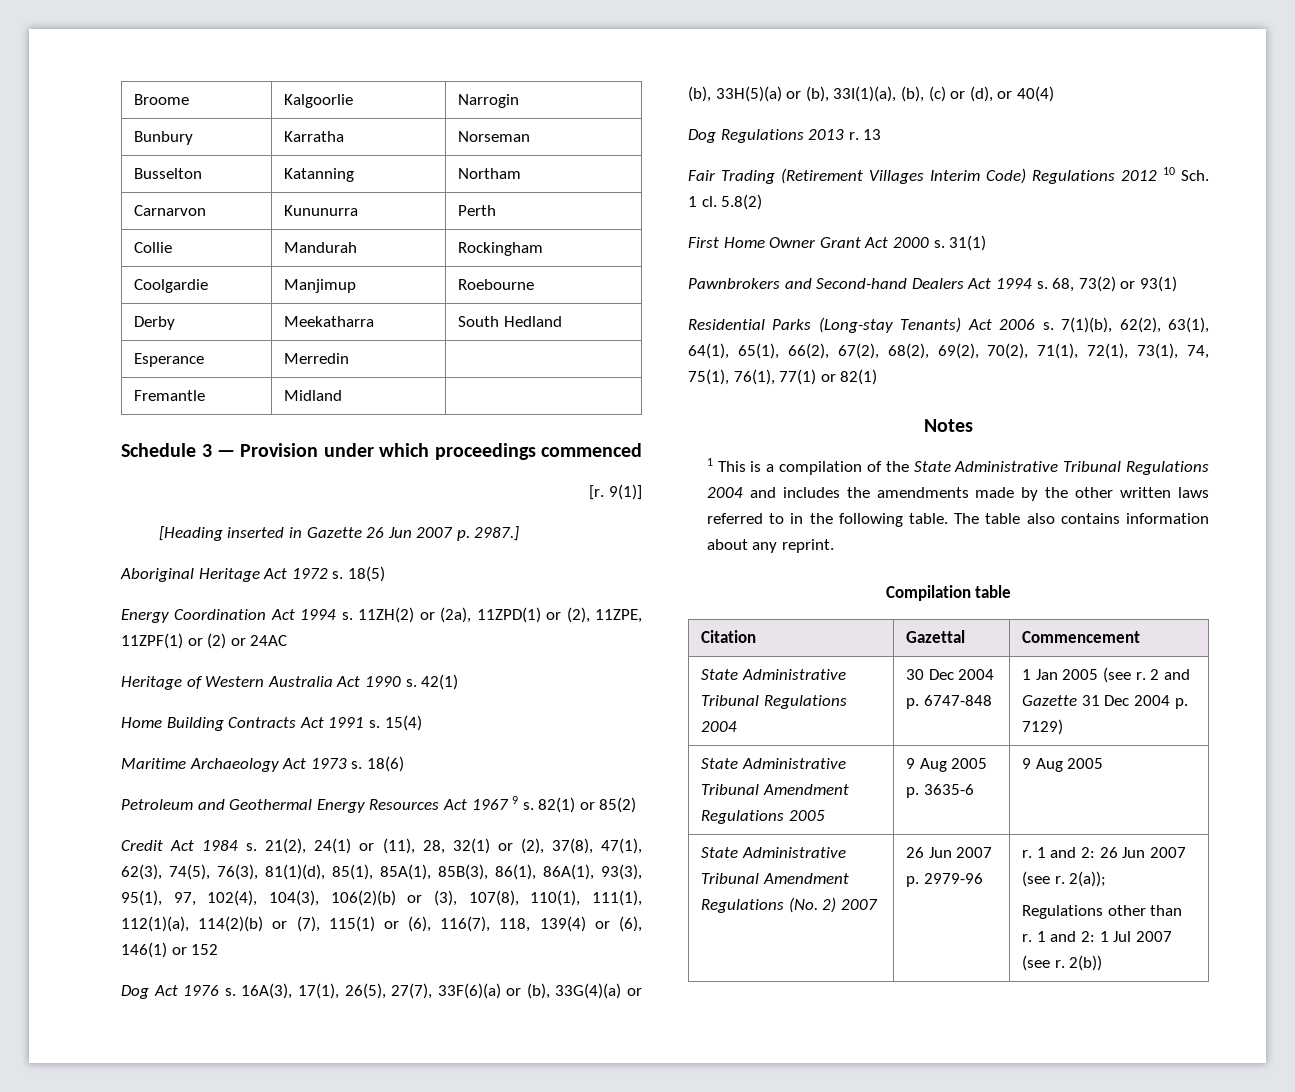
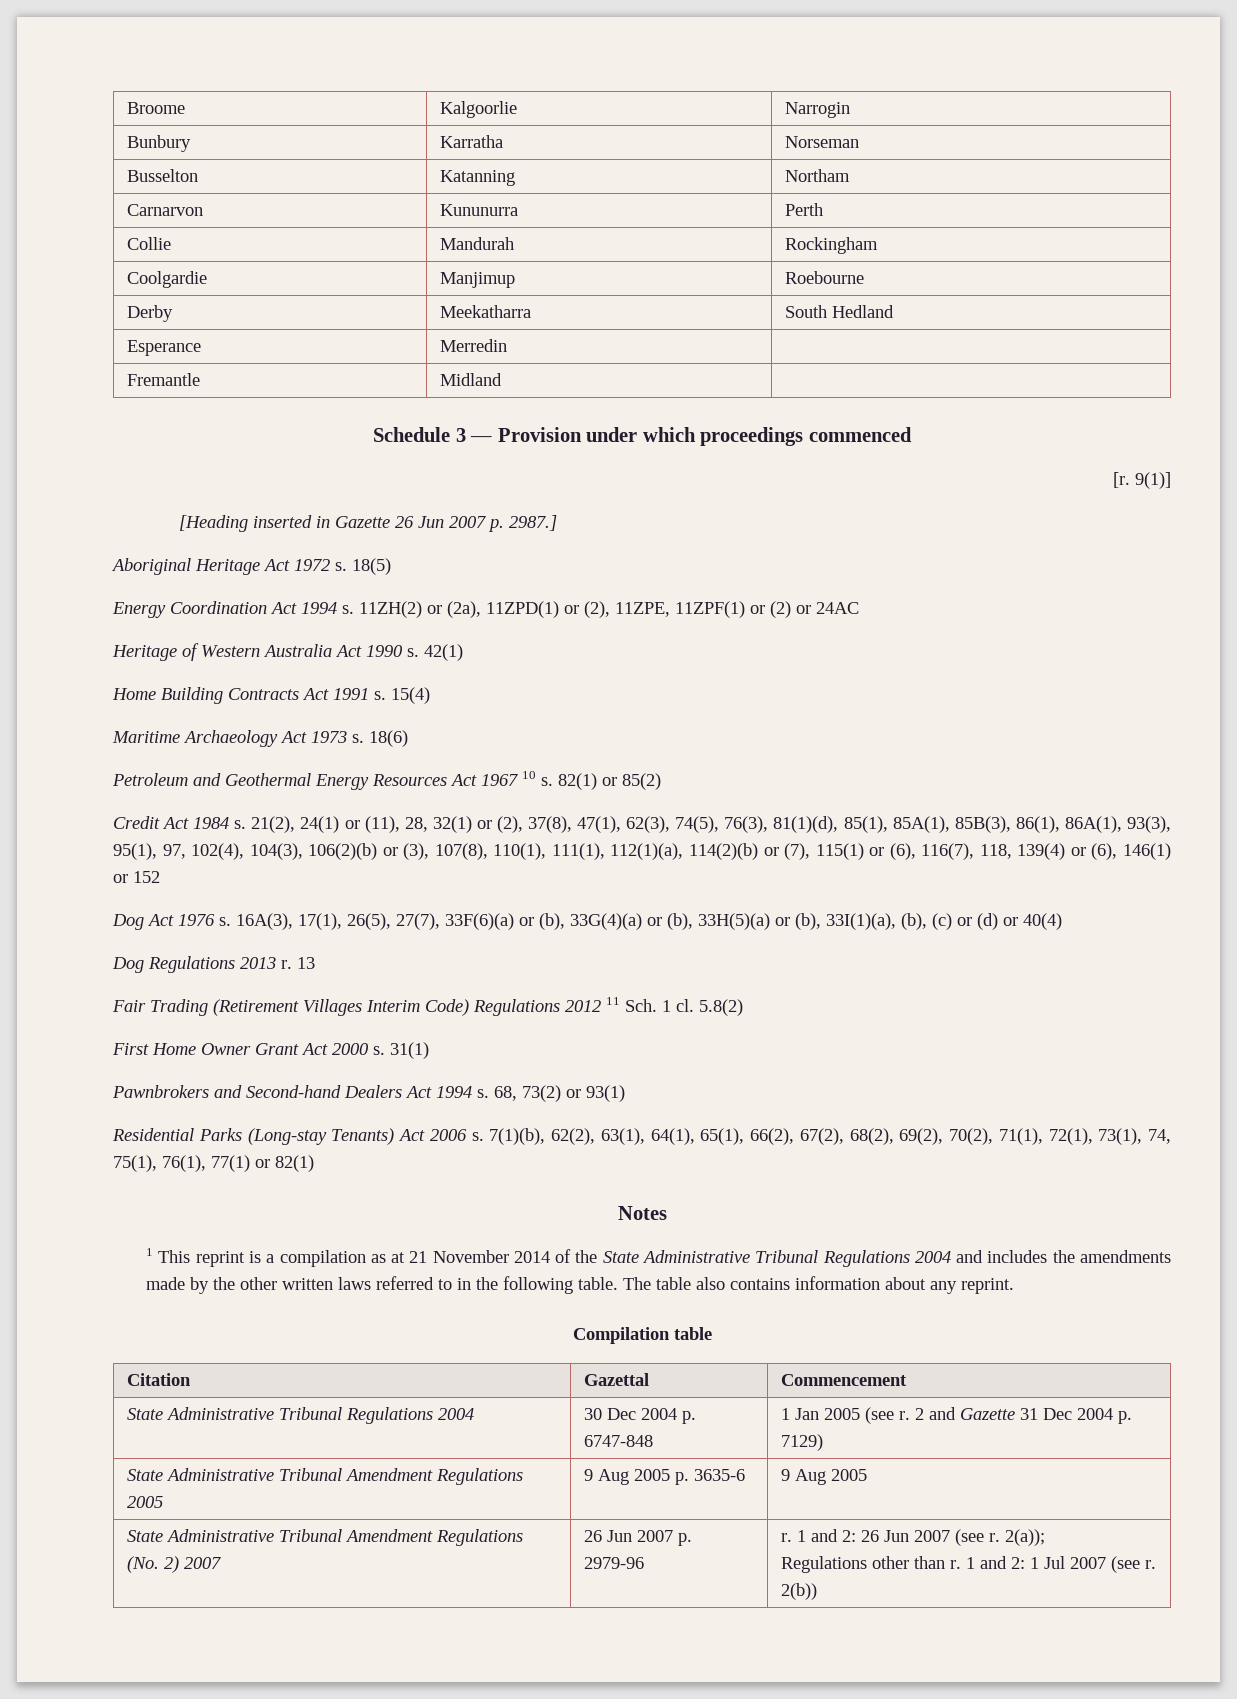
- Petroleum and Geothermal Energy Resources Act 1967 9 s.
+ Petroleum and Geothermal Energy Resources Act 1967 10 s.
- 16A(3), 17(1), 26(5), 27(7), 33F(6)(a) or (b), 33G(4)(a) or (b), 33H(5)(a) or (b), 33I(1)(a), (b), (c) or (d), or 40(4)
+ 16A(3), 17(1), 26(5), 27(7), 33F(6)(a) or (b), 33G(4)(a) or (b), 33H(5)(a) or (b), 33I(1)(a), (b), (c) or (d) or 40(4)
- Fair Trading (Retirement Villages Interim Code) Regulations 2012 10 Sch. 1 cl.
+ Fair Trading (Retirement Villages Interim Code) Regulations 2012 11 Sch. 1 cl.
- 1 This is a compilation of the State Administrative Tribunal Regulations 2004 and includes the amendments made by the other written laws referred to in the following table.
+ 1 This reprint is a compilation as at 21 November 2014 of the State Administrative Tribunal Regulations 2004 and includes the amendments made by the other written laws referred to in the following table.

